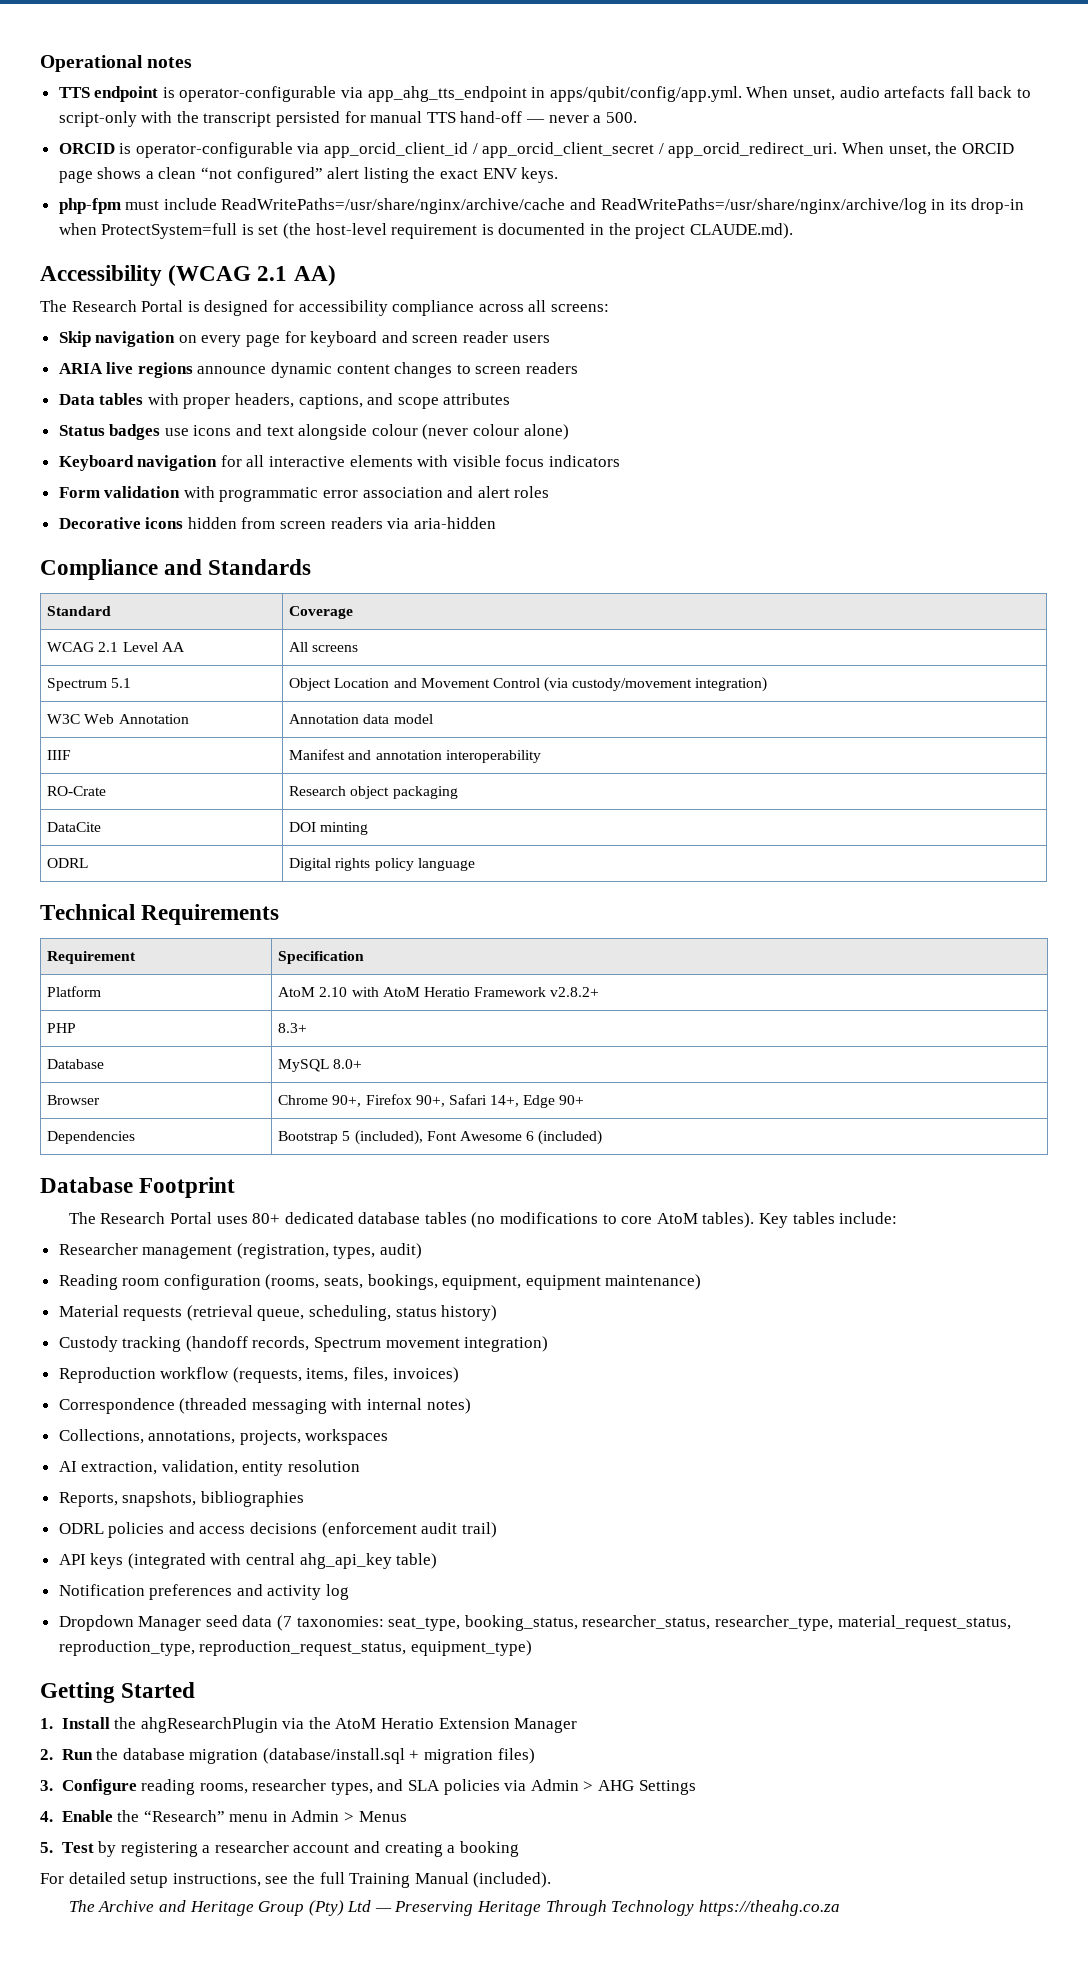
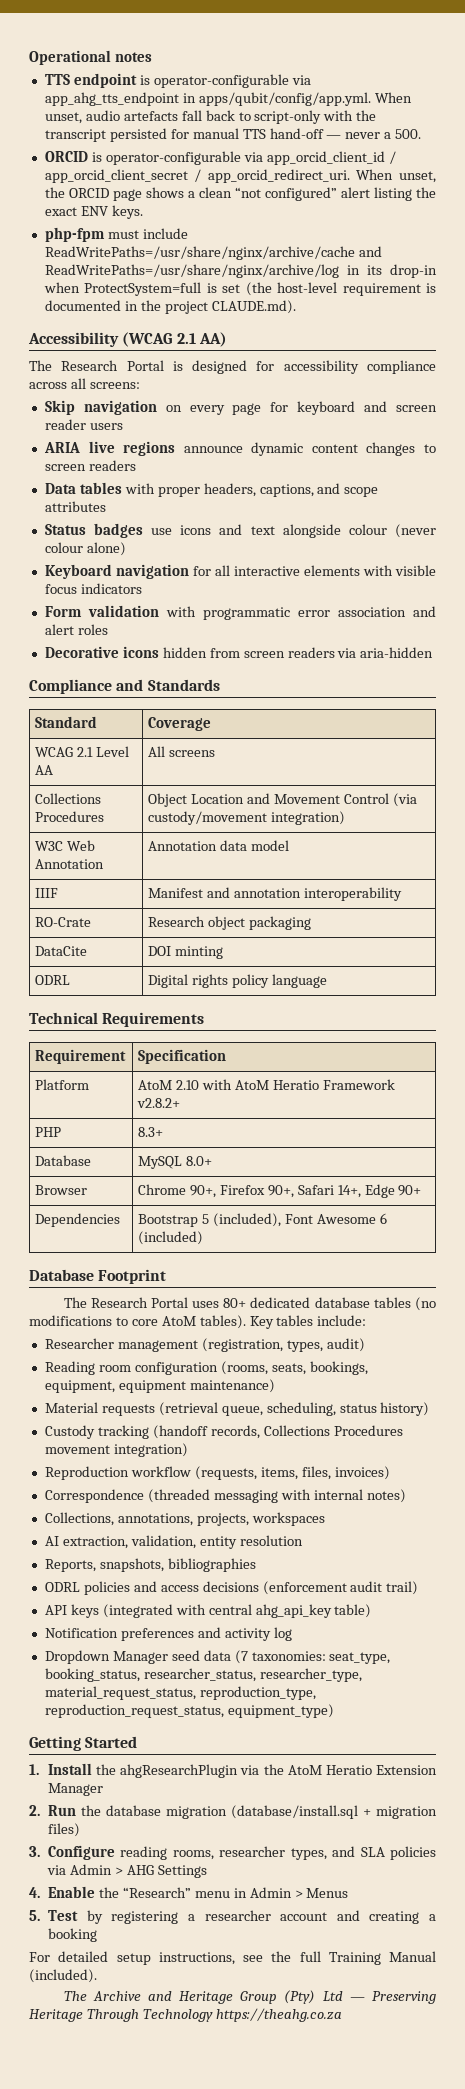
- Spectrum 5.1 | Object Location and Movement Control (via custody/movement integration)
+ Collections Procedures | Object Location and Movement Control (via custody/movement integration)
- Custody tracking (handoff records, Spectrum movement integration)
+ Custody tracking (handoff records, Collections Procedures movement integration)

